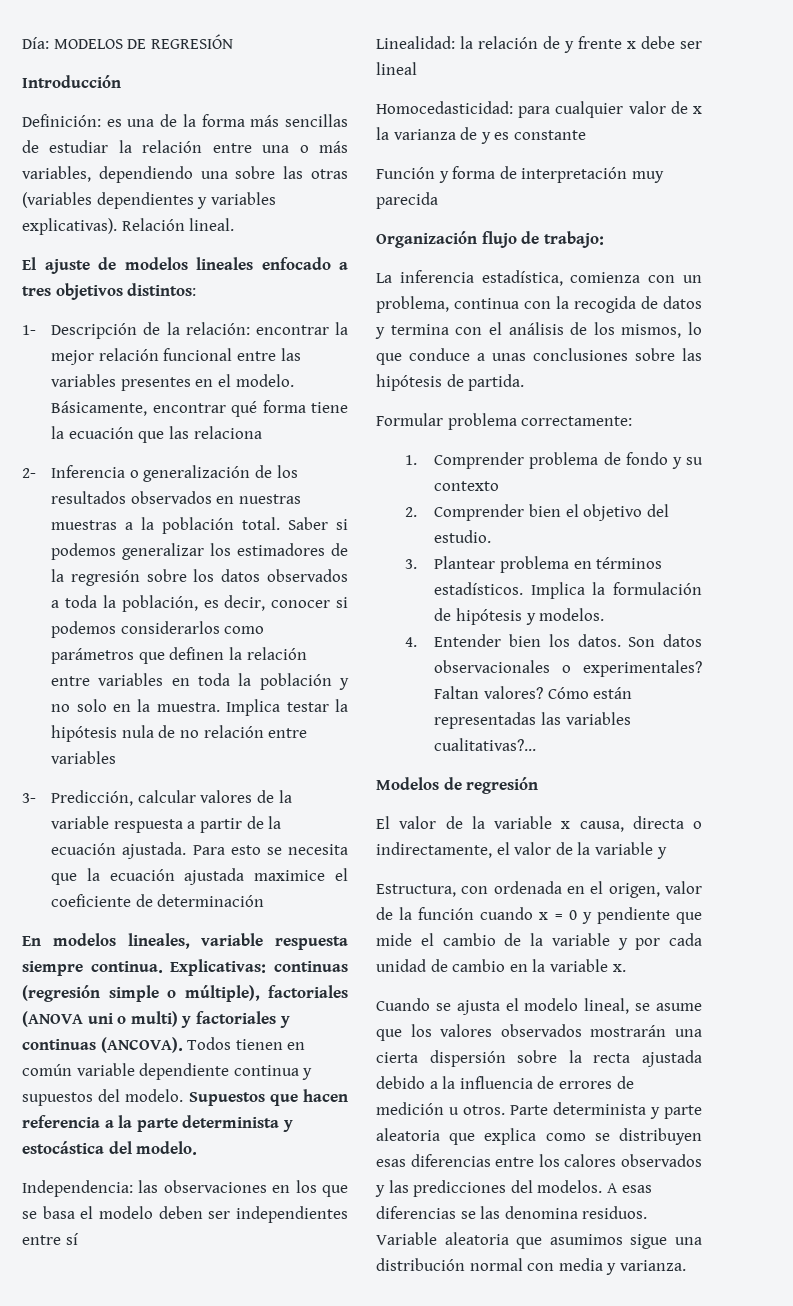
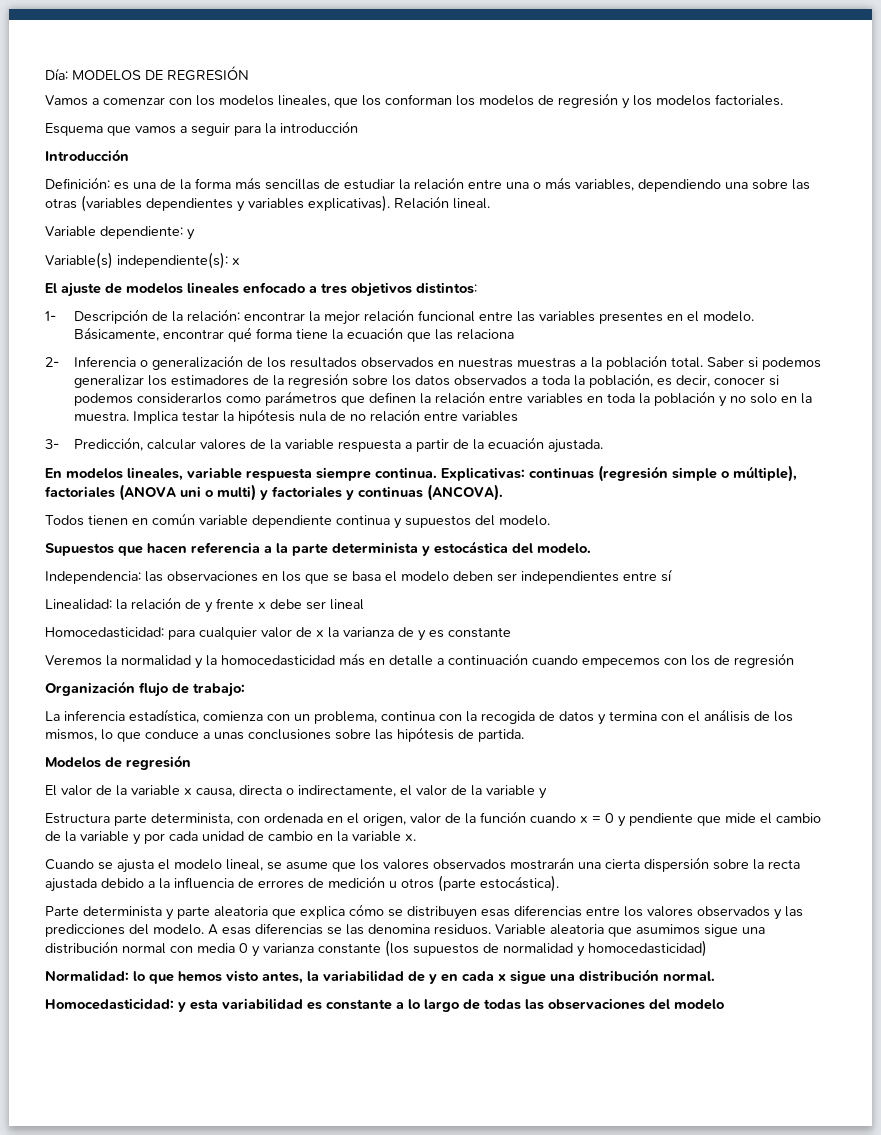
+ Vamos a comenzar con los modelos lineales, que los conforman los modelos de regresión y los modelos factoriales.
+ Esquema que vamos a seguir para la introducción
+ Variable dependiente: y
+ Variable(s) independiente(s): x
- Para esto se necesita que la ecuación ajustada maximice el coeficiente de determinación
- Explicativas: continuas (regresión simple o múltiple), factoriales (ANOVA uni o multi) y factoriales y continuas (ANCOVA). Todos tienen en común variable dependiente continua y supuestos del modelo. Supuestos que hacen referencia a la parte determinista y estocástica del modelo.
+ Explicativas: continuas (regresión simple o múltiple), factoriales (ANOVA uni o multi) y factoriales y continuas (ANCOVA).
+ Todos tienen en común variable dependiente continua y supuestos del modelo.
+ Supuestos que hacen referencia a la parte determinista y estocástica del modelo.
- Función y forma de interpretación muy parecida
+ Veremos la normalidad y la homocedasticidad más en detalle a continuación cuando empecemos con los de regresión
- Formular problema correctamente:
- 1. Comprender problema de fondo y su contexto
- 2. Comprender bien el objetivo del estudio.
- 3. Plantear problema en términos estadísticos. Implica la formulación de hipótesis y modelos.
- 4. Entender bien los datos. Son datos observacionales o experimentales? Faltan valores? Cómo están representadas las variables cualitativas?...
- Estructura, con ordenada en el origen, valor de la función cuando x = 0 y pendiente que mide el cambio de la variable y por cada unidad de cambio en la variable x.
+ Estructura parte determinista, con ordenada en el origen, valor de la función cuando x = 0 y pendiente que mide el cambio de la variable y por cada unidad de cambio en la variable x.
- Cuando se ajusta el modelo lineal, se asume que los valores observados mostrarán una cierta dispersión sobre la recta ajustada debido a la influencia de errores de medición u otros. Parte determinista y parte aleatoria que explica como se distribuyen esas diferencias entre los calores observados y las predicciones del modelos.
+ Cuando se ajusta el modelo lineal, se asume que los valores observados mostrarán una cierta dispersión sobre la recta ajustada debido a la influencia de errores de medición u otros (parte estocástica).
+ Parte determinista y parte aleatoria que explica cómo se distribuyen esas diferencias entre los valores observados y las predicciones del modelo.
- Variable aleatoria que asumimos sigue una distribución normal con media y varianza.
+ Variable aleatoria que asumimos sigue una distribución normal con media 0 y varianza constante (los supuestos de normalidad y homocedasticidad)
+ Normalidad: lo que hemos visto antes, la variabilidad de y en cada x sigue una distribución normal.
+ Homocedasticidad: y esta variabilidad es constante a lo largo de todas las observaciones del modelo

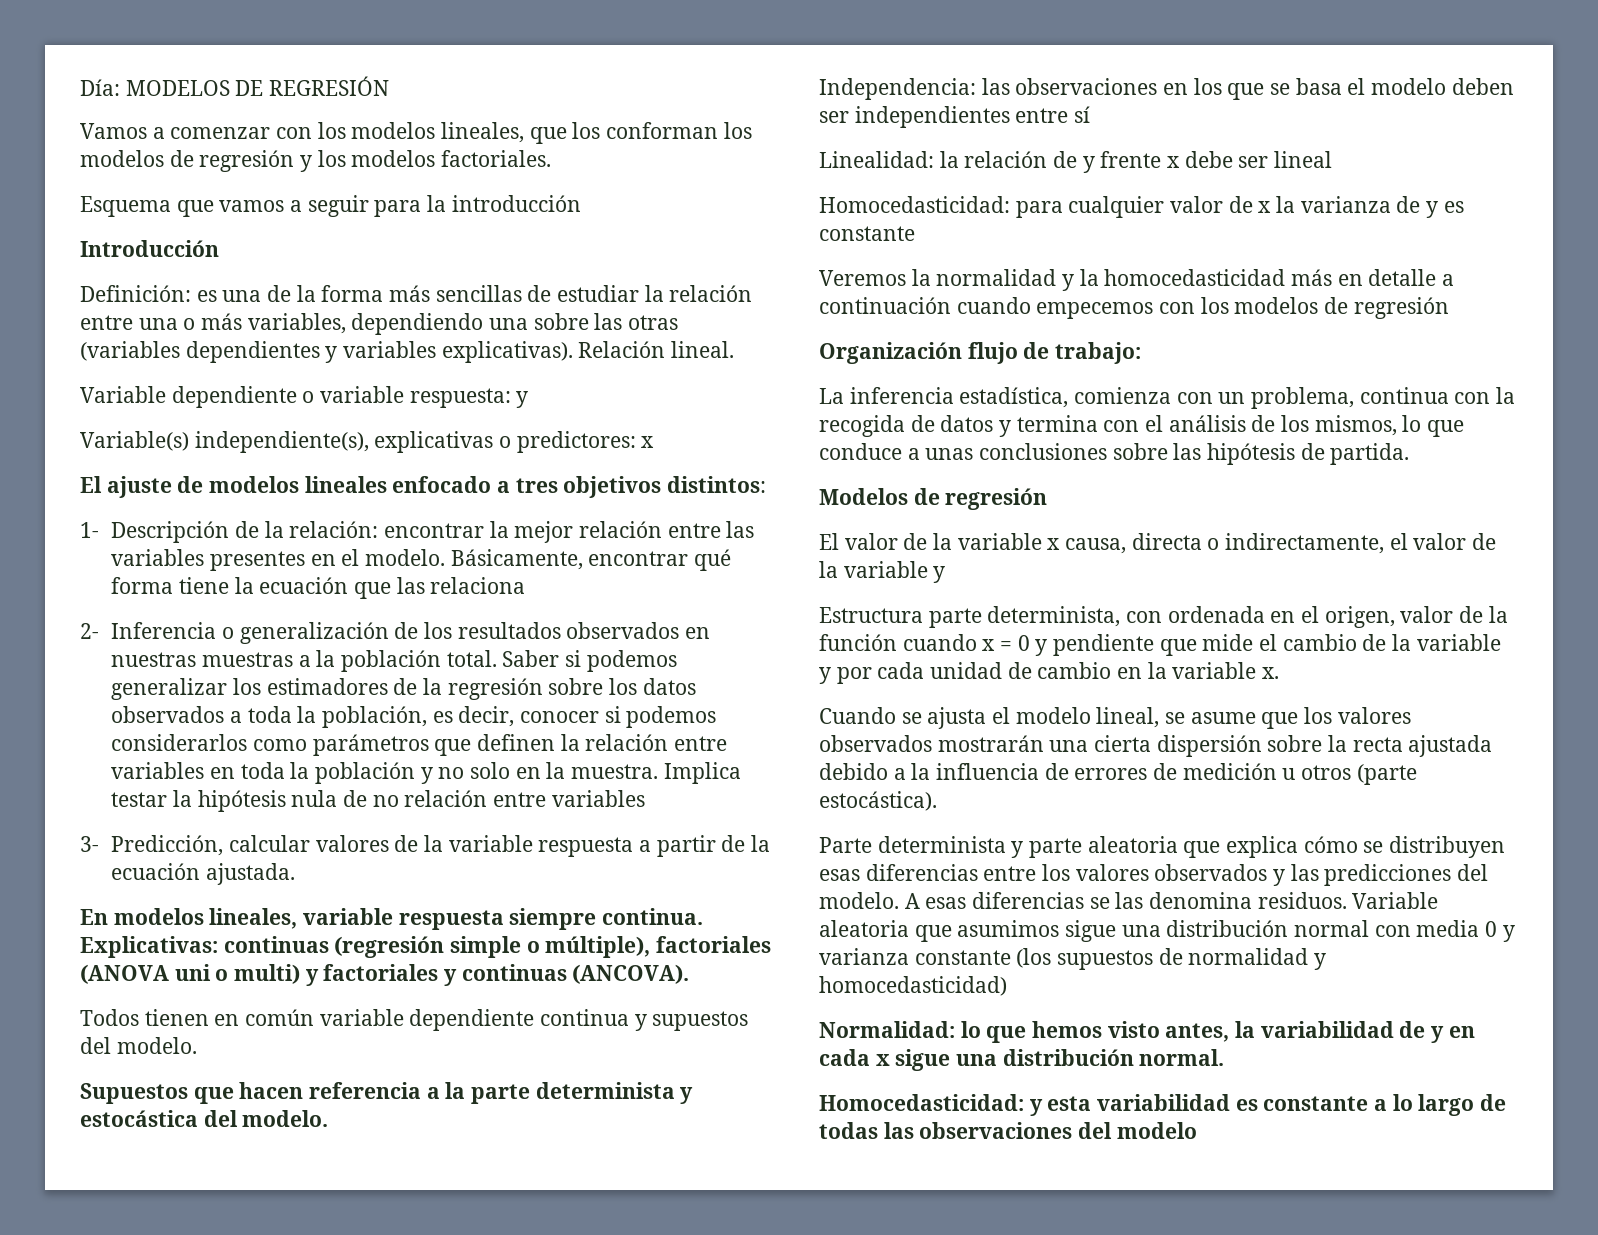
- Variable dependiente: y
- Variable(s) independiente(s): x
+ Variable dependiente o variable respuesta: y
+ Variable(s) independiente(s), explicativas o predictores: x
- 1- Descripción de la relación: encontrar la mejor relación funcional entre las variables presentes en el modelo.
+ 1- Descripción de la relación: encontrar la mejor relación entre las variables presentes en el modelo.
- Veremos la normalidad y la homocedasticidad más en detalle a continuación cuando empecemos con los de regresión
+ Veremos la normalidad y la homocedasticidad más en detalle a continuación cuando empecemos con los modelos de regresión

